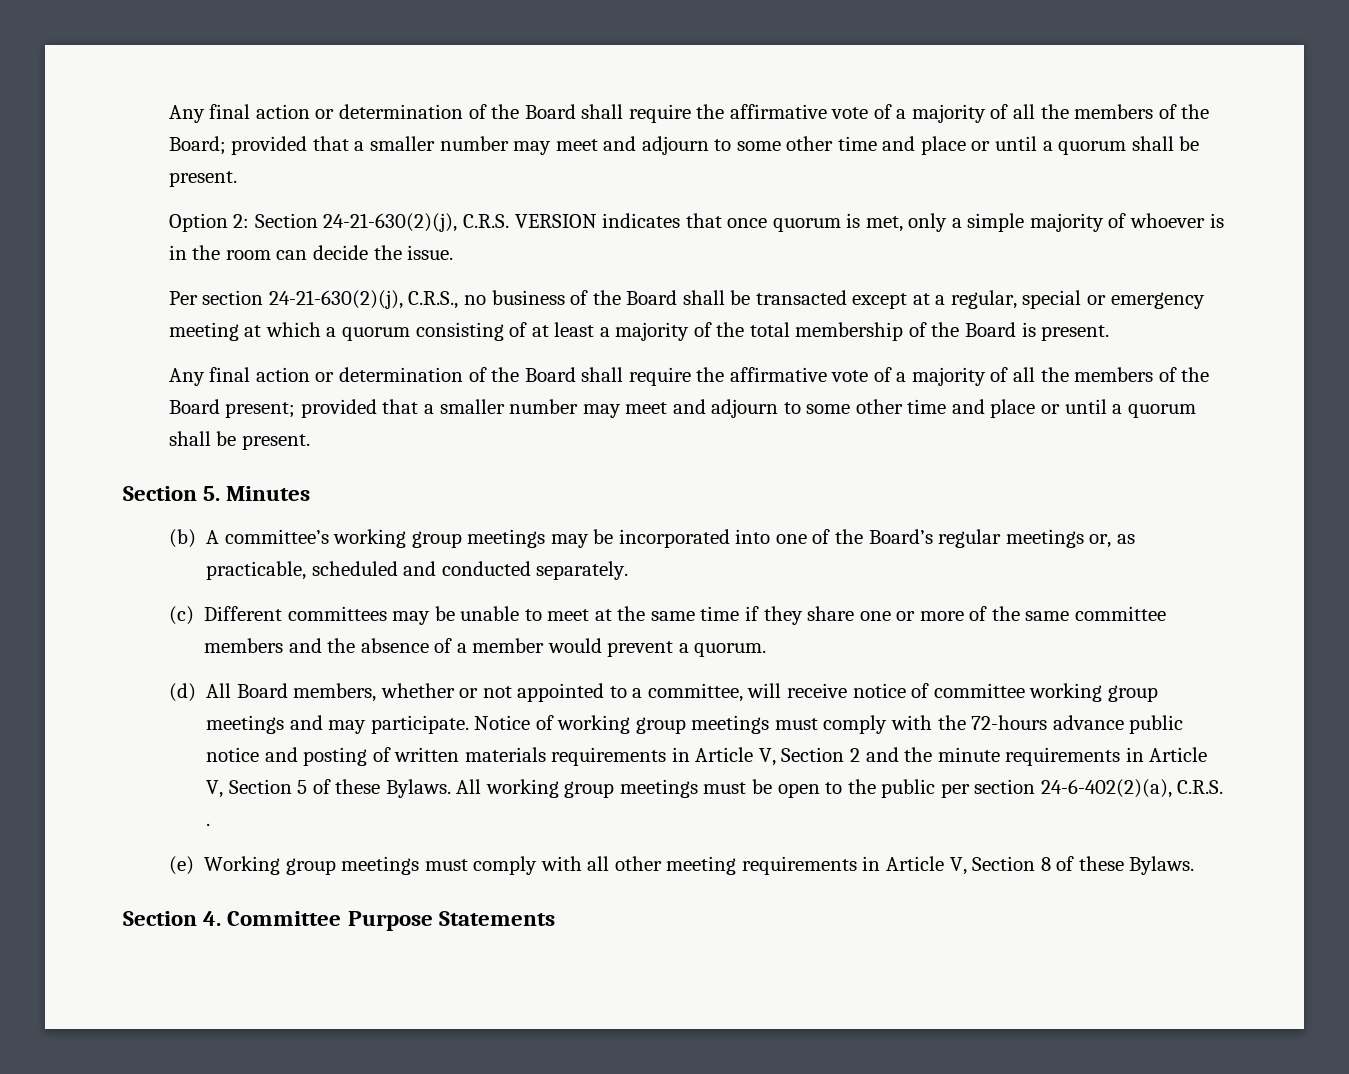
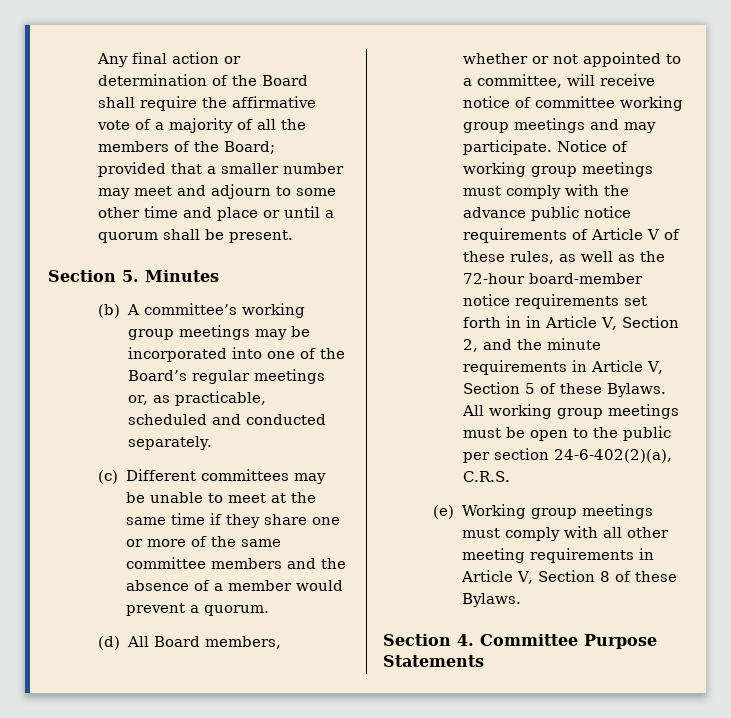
- Option 2: Section 24-21-630(2)(j), C.R.S. VERSION indicates that once quorum is met, only a simple majority of whoever is in the room can decide the issue.
- Per section 24-21-630(2)(j), C.R.S., no business of the Board shall be transacted except at a regular, special or emergency meeting at which a quorum consisting of at least a majority of the total membership of the Board is present.
- Any final action or determination of the Board shall require the affirmative vote of a majority of all the members of the Board present; provided that a smaller number may meet and adjourn to some other time and place or until a quorum shall be present.
- Notice of working group meetings must comply with the 72-hours advance public notice and posting of written materials requirements in Article V, Section 2 and the minute requirements in Article V, Section 5 of these Bylaws.
+ Notice of working group meetings must comply with the advance public notice requirements of Article V of these rules, as well as the 72-hour board-member notice requirements set forth in in Article V, Section 2, and the minute requirements in Article V, Section 5 of these Bylaws.
- All working group meetings must be open to the public per section 24-6-402(2)(a), C.R.S. .
+ All working group meetings must be open to the public per section 24-6-402(2)(a), C.R.S.

